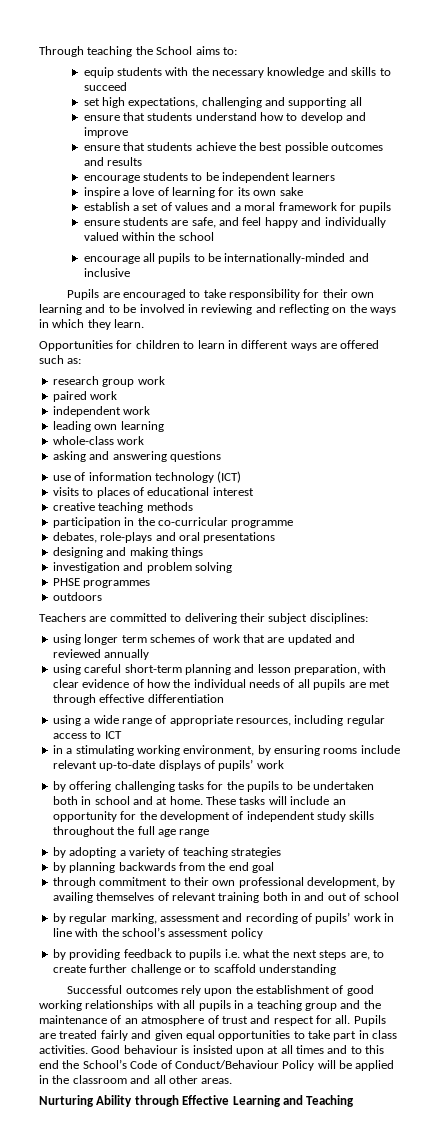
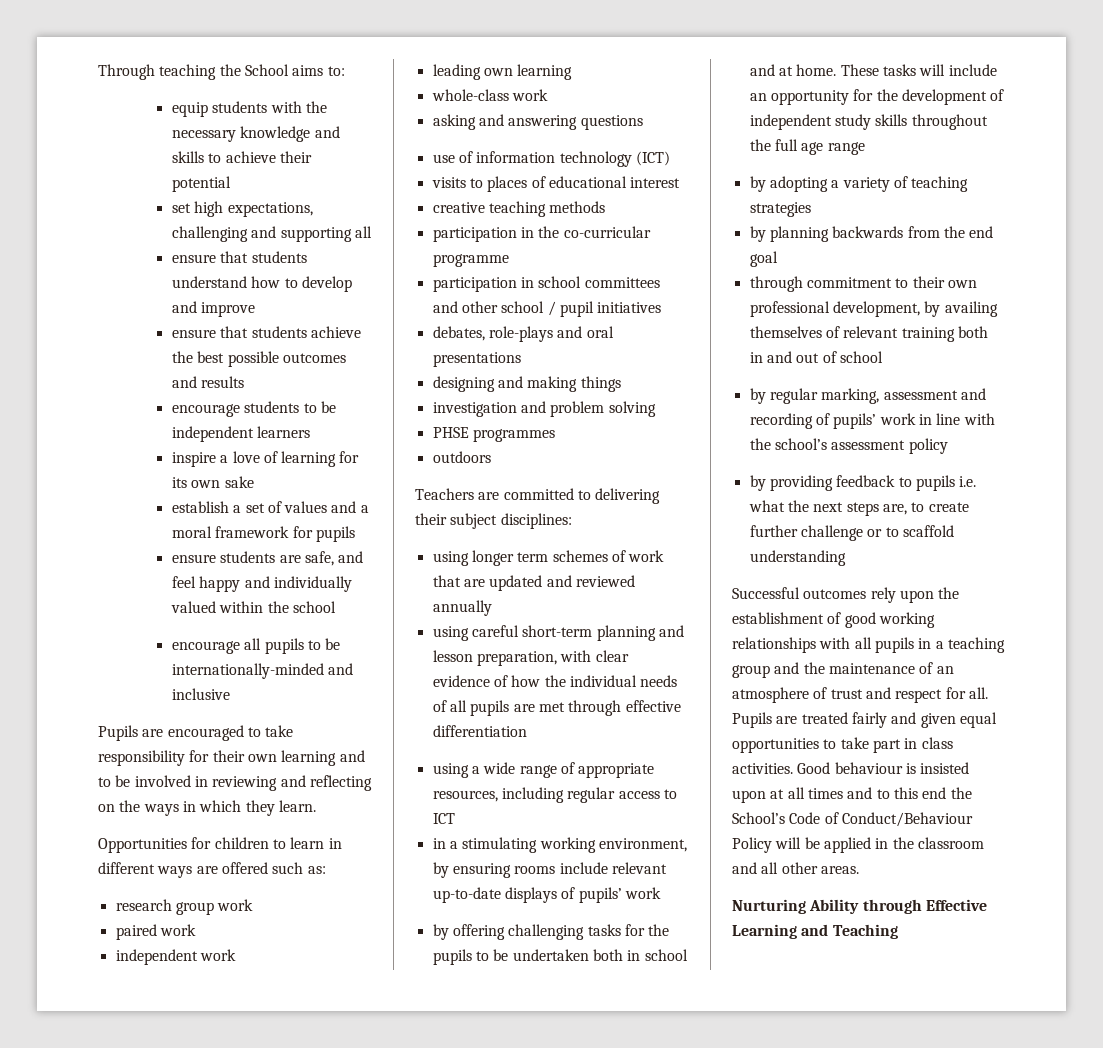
- equip students with the necessary knowledge and skills to succeed
+ equip students with the necessary knowledge and skills to achieve their potential
+ participation in school committees and other school / pupil initiatives

